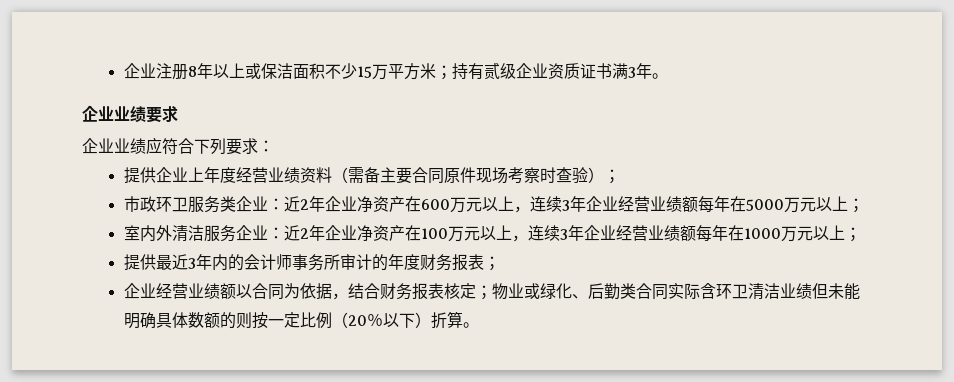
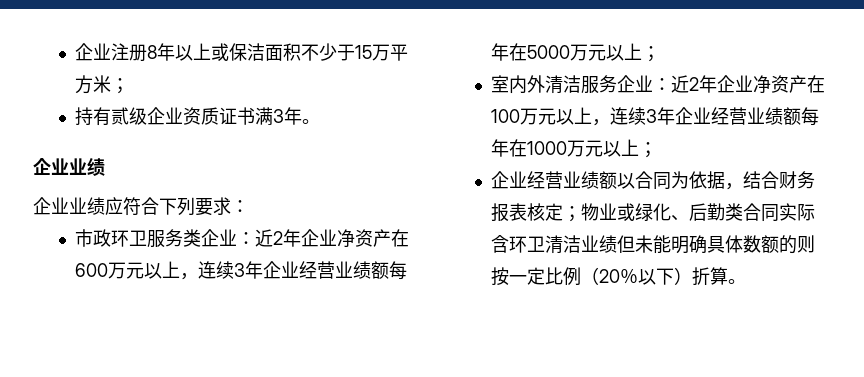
- 企业注册8年以上或保洁面积不少15万平方米；持有贰级企业资质证书满3年。
- 企业业绩要求
+ 企业注册8年以上或保洁面积不少于15万平方米；
+ 持有贰级企业资质证书满3年。
+ 企业业绩
- 提供企业上年度经营业绩资料（需备主要合同原件现场考察时查验）；
- 提供最近3年内的会计师事务所审计的年度财务报表；

